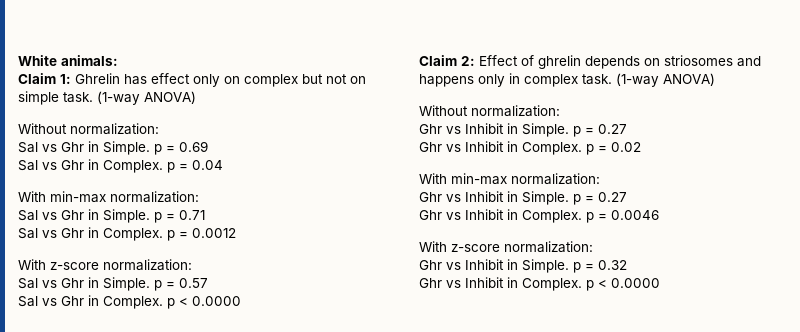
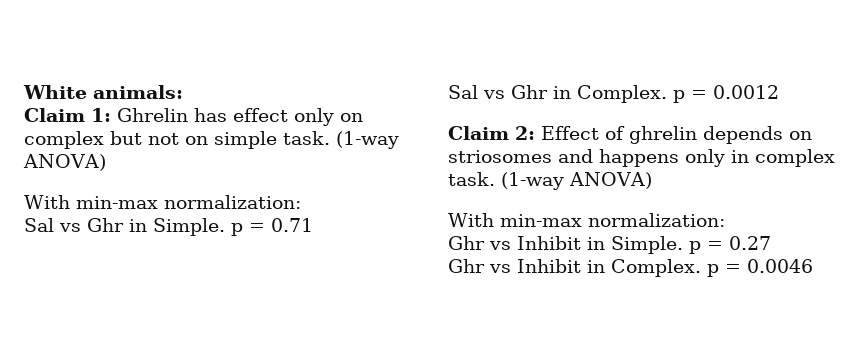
  Claim 1: Ghrelin has effect only on complex but not on simple task. (1-way ANOVA)
- Without normalization:
- Sal vs Ghr in Simple. p = 0.69
- Sal vs Ghr in Complex. p = 0.04
  Sal vs Ghr in Complex. p = 0.0012
- With z-score normalization:
- Sal vs Ghr in Simple. p = 0.57
- Sal vs Ghr in Complex. p < 0.0000
  Claim 2: Effect of ghrelin depends on striosomes and happens only in complex task. (1-way ANOVA)
- Without normalization:
- Ghr vs Inhibit in Simple. p = 0.27
- Ghr vs Inhibit in Complex. p = 0.02
  Ghr vs Inhibit in Complex. p = 0.0046
- With z-score normalization:
- Ghr vs Inhibit in Simple. p = 0.32
- Ghr vs Inhibit in Complex. p < 0.0000

